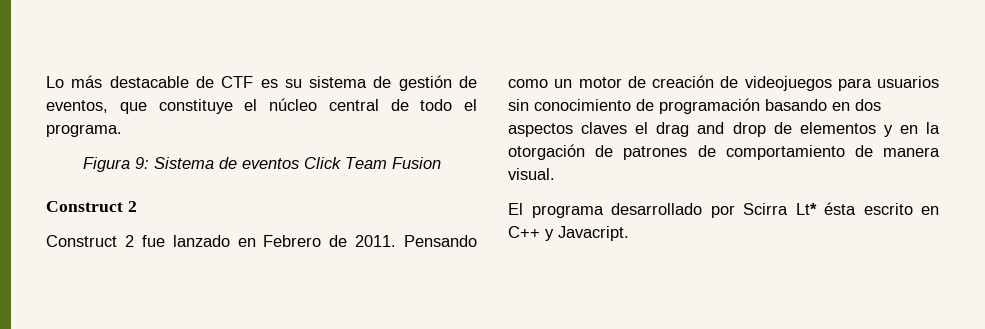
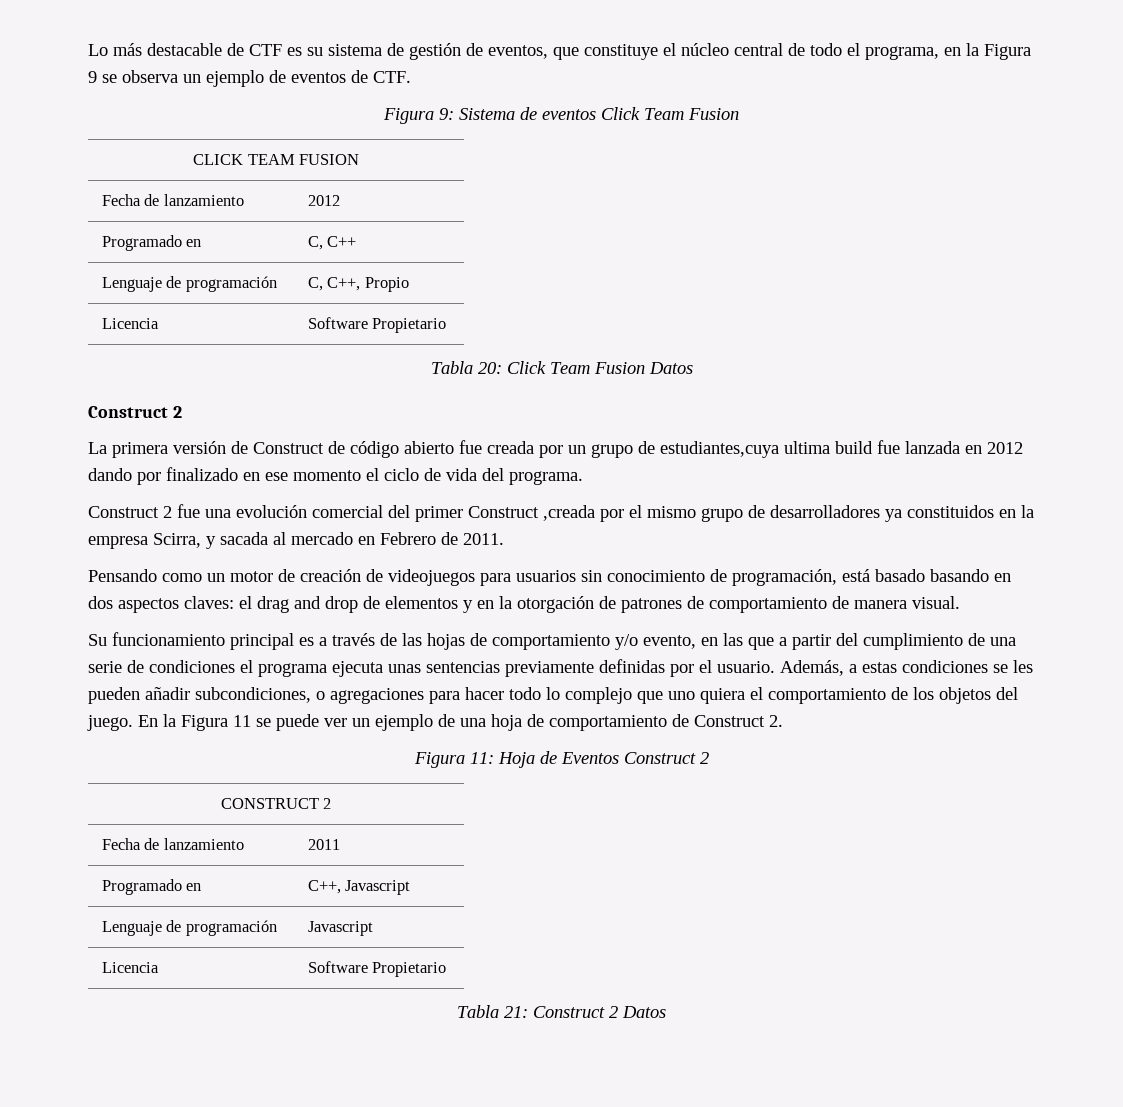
- Lo más destacable de CTF es su sistema de gestión de eventos, que constituye el núcleo central de todo el programa.
+ Lo más destacable de CTF es su sistema de gestión de eventos, que constituye el núcleo central de todo el programa, en la Figura 9 se observa un ejemplo de eventos de CTF.
  Figura 9: Sistema de eventos Click Team Fusion
+ CLICK TEAM FUSION
+ Fecha de lanzamiento | 2012
+ Programado en | C, C++
+ Lenguaje de programación | C, C++, Propio
+ Licencia | Software Propietario
+ Tabla 20: Click Team Fusion Datos
  Construct 2
- Construct 2 fue lanzado en Febrero de 2011. Pensando como un motor de creación de videojuegos para usuarios sin conocimiento de programación basando en dos aspectos claves el drag and drop de elementos y en la otorgación de patrones de comportamiento de manera visual.
+ La primera versión de Construct de código abierto fue creada por un grupo de estudiantes,cuya ultima build fue lanzada en 2012 dando por finalizado en ese momento el ciclo de vida del programa.
+ Construct 2 fue una evolución comercial del primer Construct ,creada por el mismo grupo de desarrolladores ya constituidos en la empresa Scirra, y sacada al mercado en Febrero de 2011.
+ Pensando como un motor de creación de videojuegos para usuarios sin conocimiento de programación, está basado basando en dos aspectos claves: el drag and drop de elementos y en la otorgación de patrones de comportamiento de manera visual.
- El programa desarrollado por Scirra Lt* ésta escrito en C++ y Javacript.
+ Su funcionamiento principal es a través de las hojas de comportamiento y/o evento, en las que a partir del cumplimiento de una serie de condiciones el programa ejecuta unas sentencias previamente definidas por el usuario. Además, a estas condiciones se les pueden añadir subcondiciones, o agregaciones para hacer todo lo complejo que uno quiera el comportamiento de los objetos del juego. En la Figura 11 se puede ver un ejemplo de una hoja de comportamiento de Construct 2.
+ Figura 11: Hoja de Eventos Construct 2
+ CONSTRUCT 2
+ Fecha de lanzamiento | 2011
+ Programado en | C++, Javascript
+ Lenguaje de programación | Javascript
+ Licencia | Software Propietario
+ Tabla 21: Construct 2 Datos

